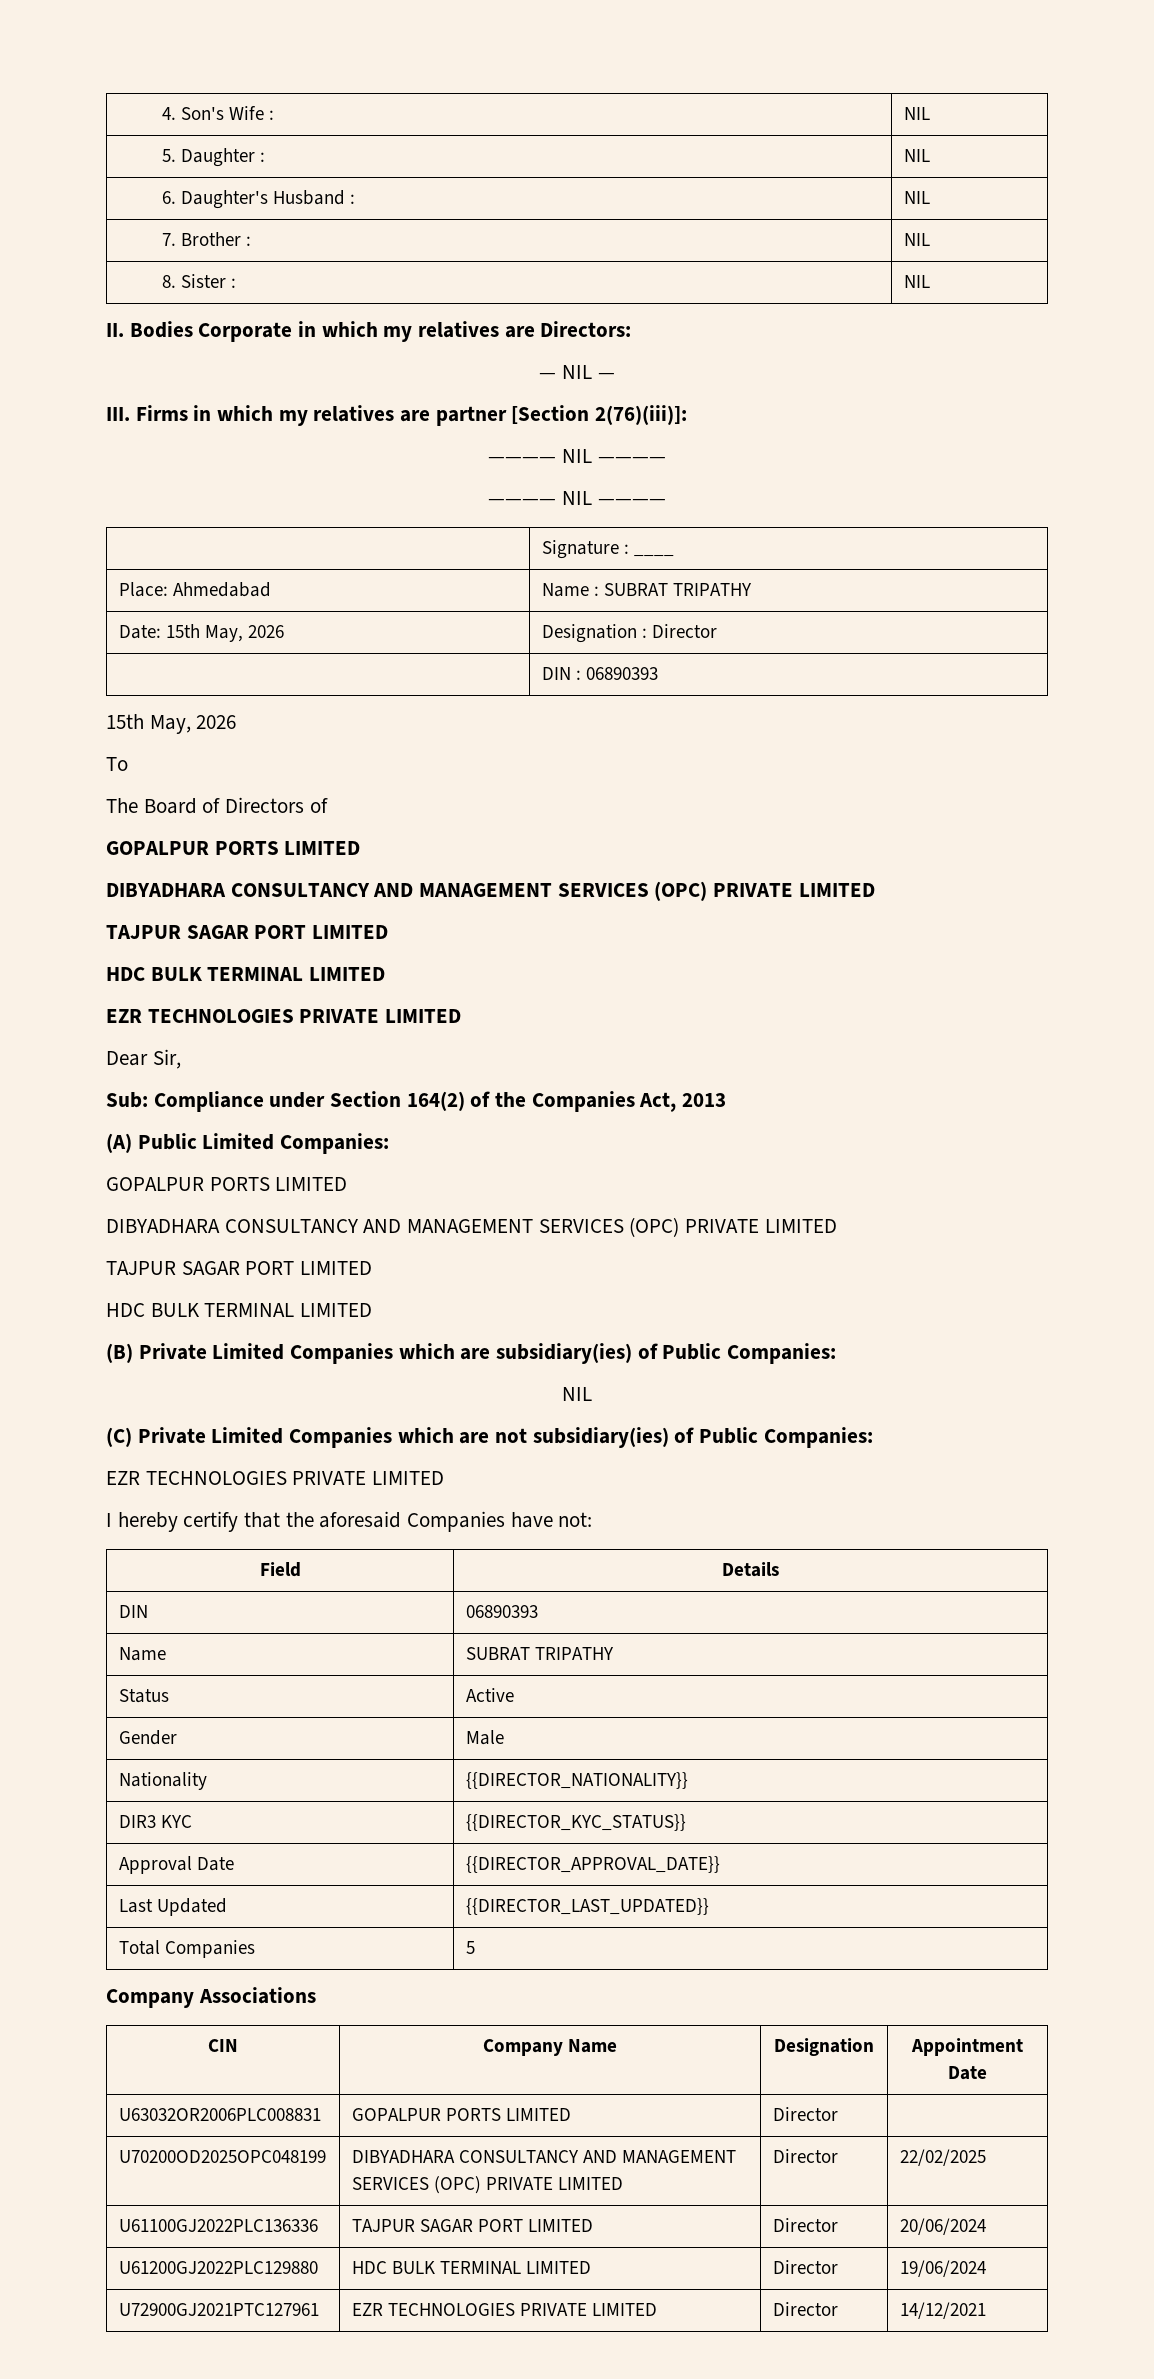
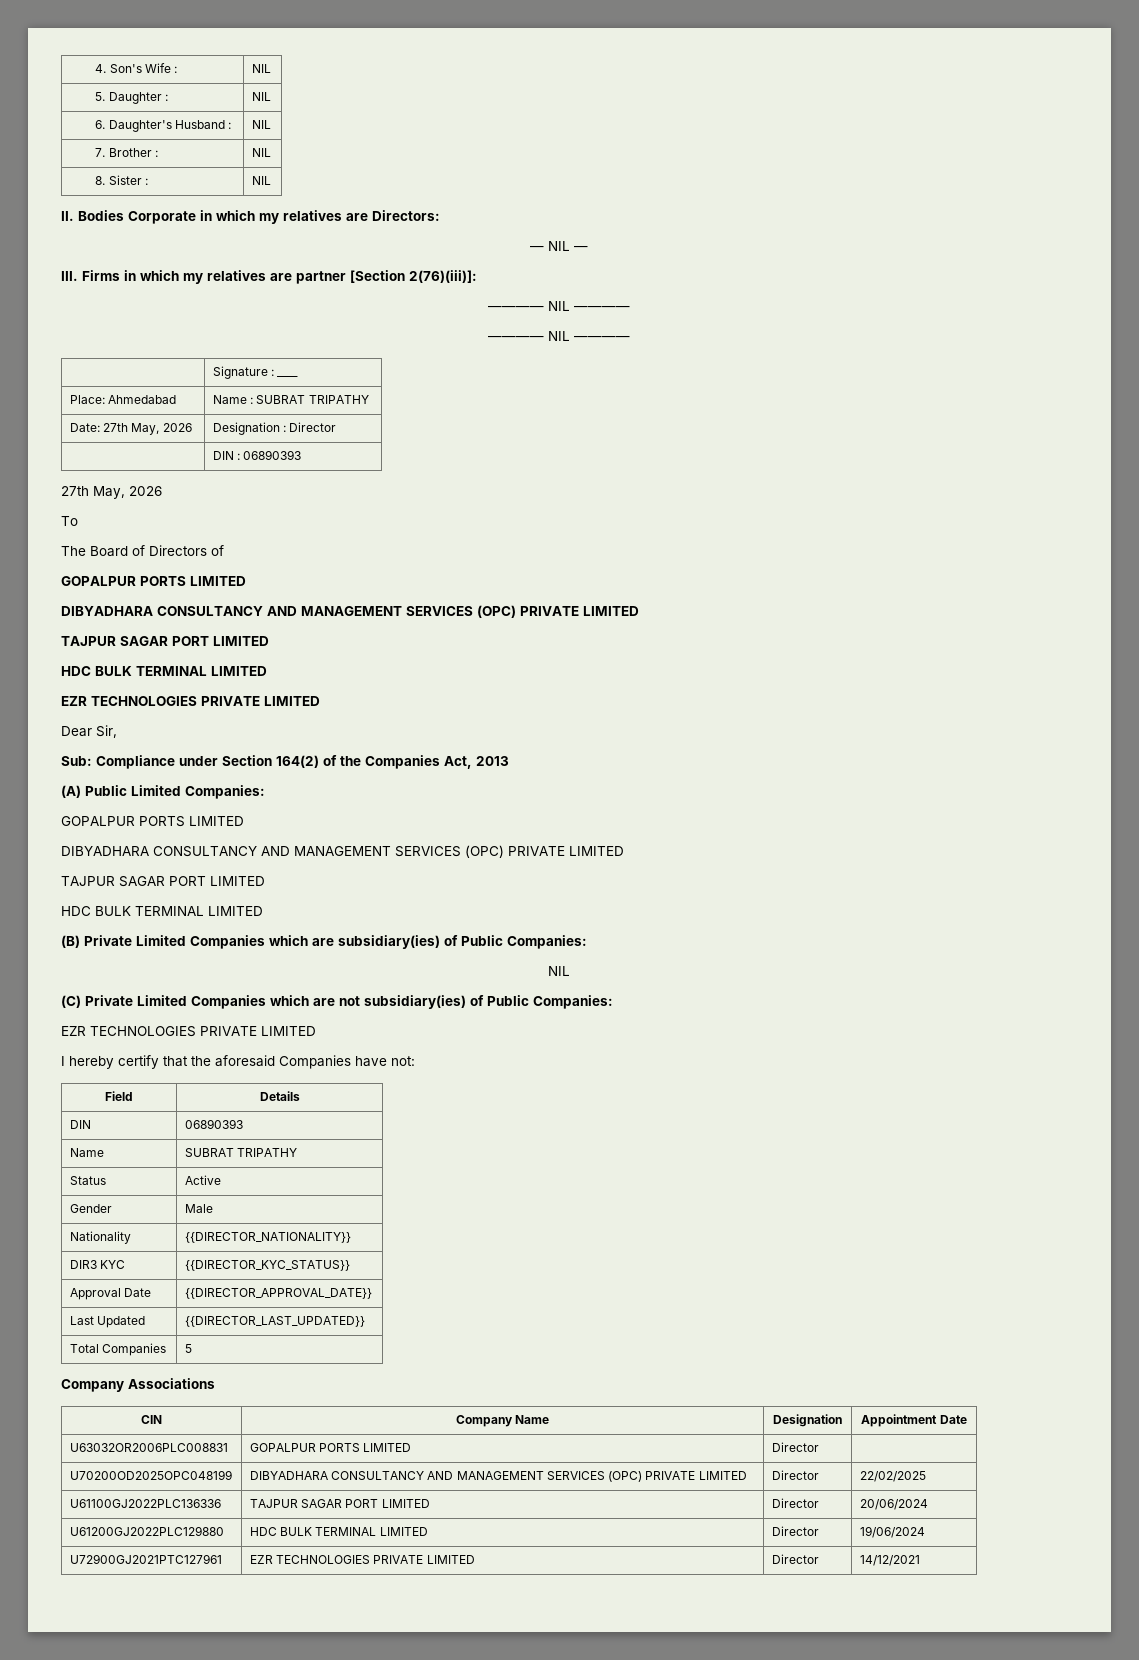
- Date: 15th May, 2026 | Designation : Director
+ Date: 27th May, 2026 | Designation : Director
  | DIN : 06890393
- 15th May, 2026
+ 27th May, 2026

